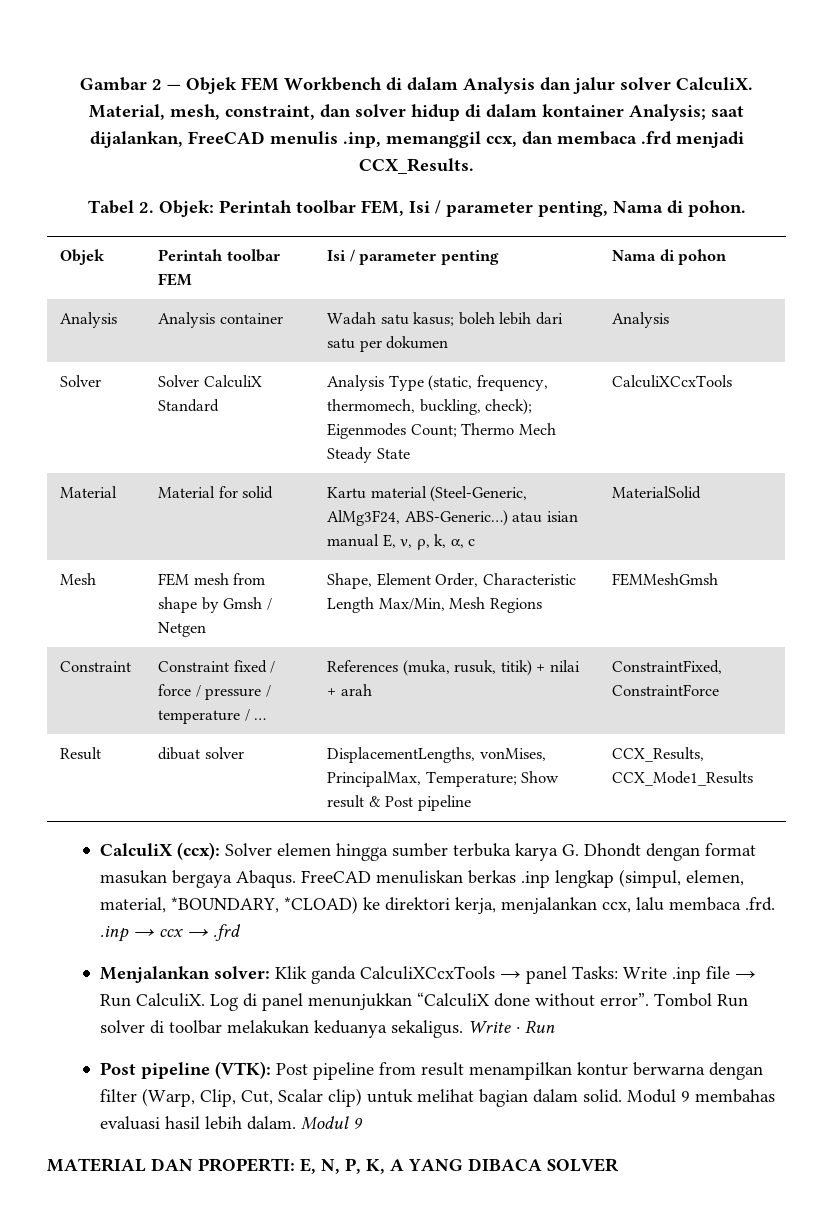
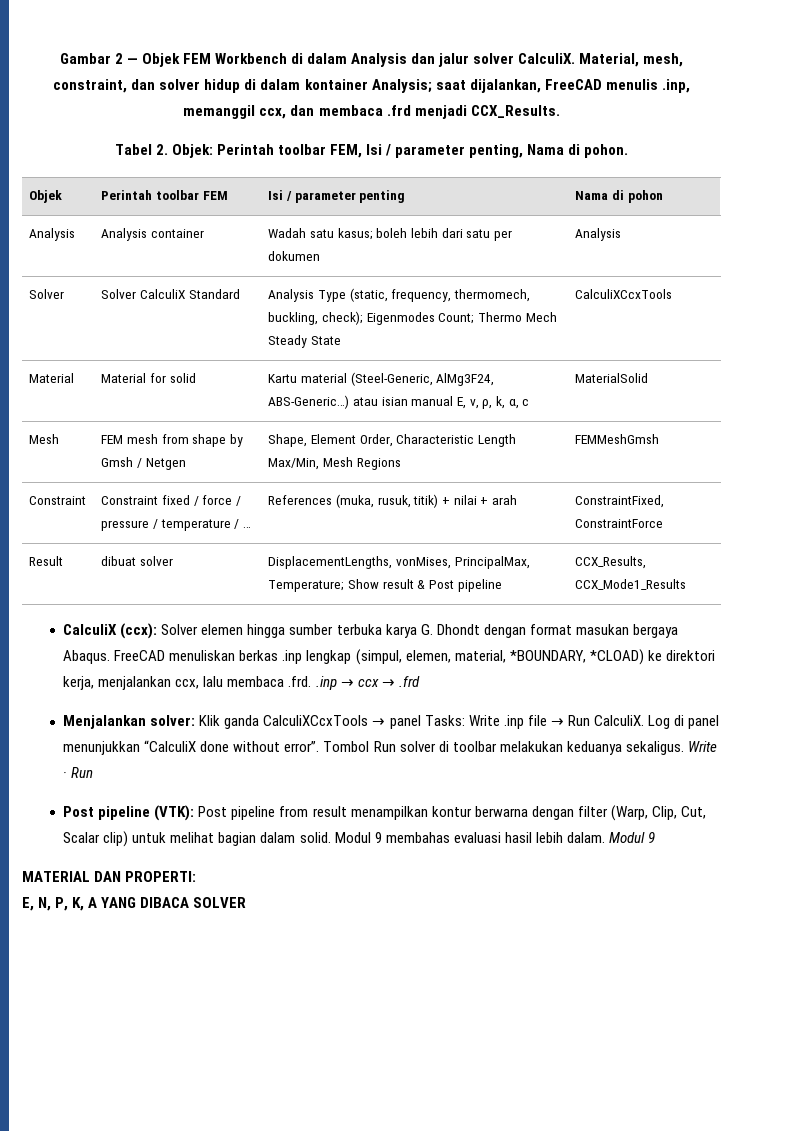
- MATERIAL DAN PROPERTI: E, Ν, Ρ, K, Α YANG DIBACA SOLVER
+ MATERIAL DAN PROPERTI:
+ E, Ν, Ρ, K, Α YANG DIBACA SOLVER

